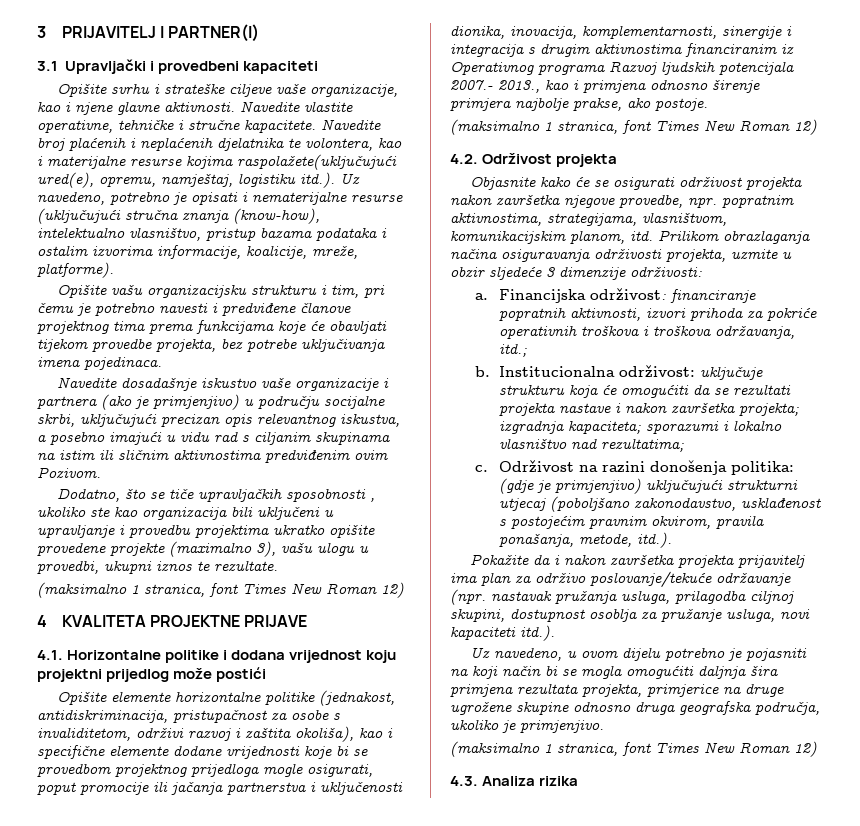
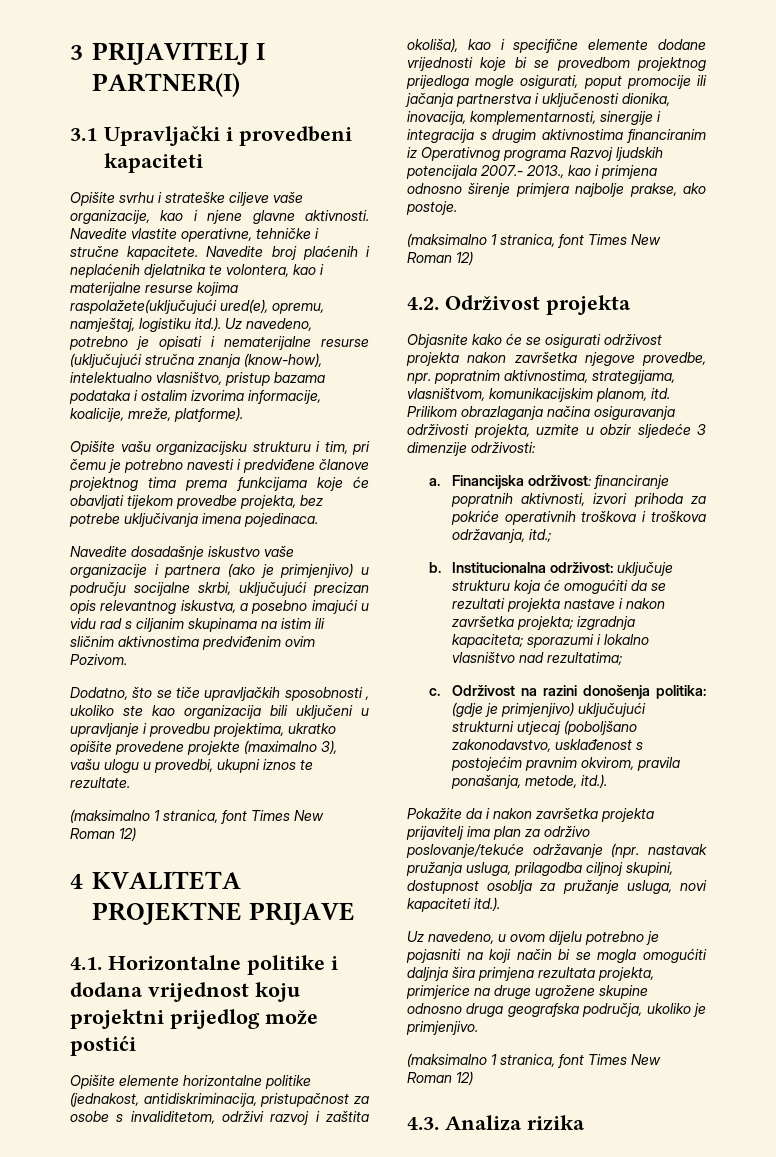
- Dodatno, što se tiče upravljačkih sposobnosti , ukoliko ste kao organizacija bili uključeni u upravljanje i provedbu projektima ukratko opišite provedene projekte (maximalno 3), vašu ulogu u provedbi, ukupni iznos te rezultate.
+ Dodatno, što se tiče upravljačkih sposobnosti , ukoliko ste kao organizacija bili uključeni u upravljanje i provedbu projektima, ukratko opišite provedene projekte (maximalno 3), vašu ulogu u provedbi, ukupni iznos te rezultate.

